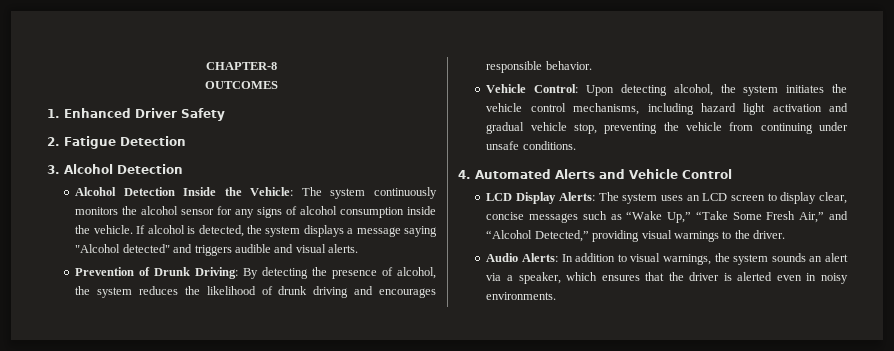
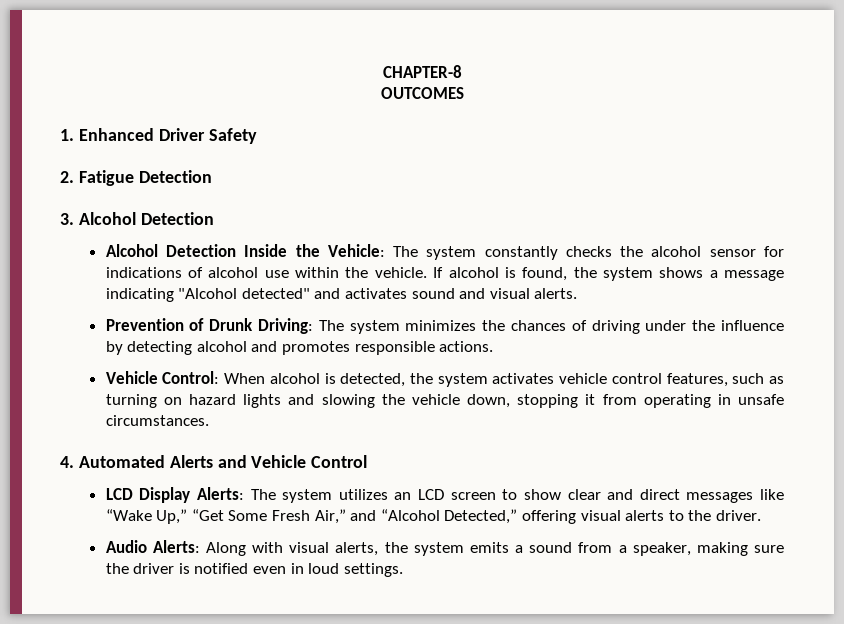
- Alcohol Detection Inside the Vehicle: The system continuously monitors the alcohol sensor for any signs of alcohol consumption inside the vehicle.
+ Alcohol Detection Inside the Vehicle: The system constantly checks the alcohol sensor for indications of alcohol use within the vehicle.
- If alcohol is detected, the system displays a message saying "Alcohol detected" and triggers audible and visual alerts.
+ If alcohol is found, the system shows a message indicating "Alcohol detected" and activates sound and visual alerts.
- Prevention of Drunk Driving: By detecting the presence of alcohol, the system reduces the likelihood of drunk driving and encourages responsible behavior.
- Vehicle Control: Upon detecting alcohol, the system initiates the vehicle control mechanisms, including hazard light activation and gradual vehicle stop, preventing the vehicle from continuing under unsafe conditions.
+ Prevention of Drunk Driving: The system minimizes the chances of driving under the influence by detecting alcohol and promotes responsible actions.
+ Vehicle Control: When alcohol is detected, the system activates vehicle control features, such as turning on hazard lights and slowing the vehicle down, stopping it from operating in unsafe circumstances.
- LCD Display Alerts: The system uses an LCD screen to display clear, concise messages such as “Wake Up,” “Take Some Fresh Air,” and “Alcohol Detected,” providing visual warnings to the driver.
+ LCD Display Alerts: The system utilizes an LCD screen to show clear and direct messages like “Wake Up,” “Get Some Fresh Air,” and “Alcohol Detected,” offering visual alerts to the driver.
- Audio Alerts: In addition to visual warnings, the system sounds an alert via a speaker, which ensures that the driver is alerted even in noisy environments.
+ Audio Alerts: Along with visual alerts, the system emits a sound from a speaker, making sure the driver is notified even in loud settings.

